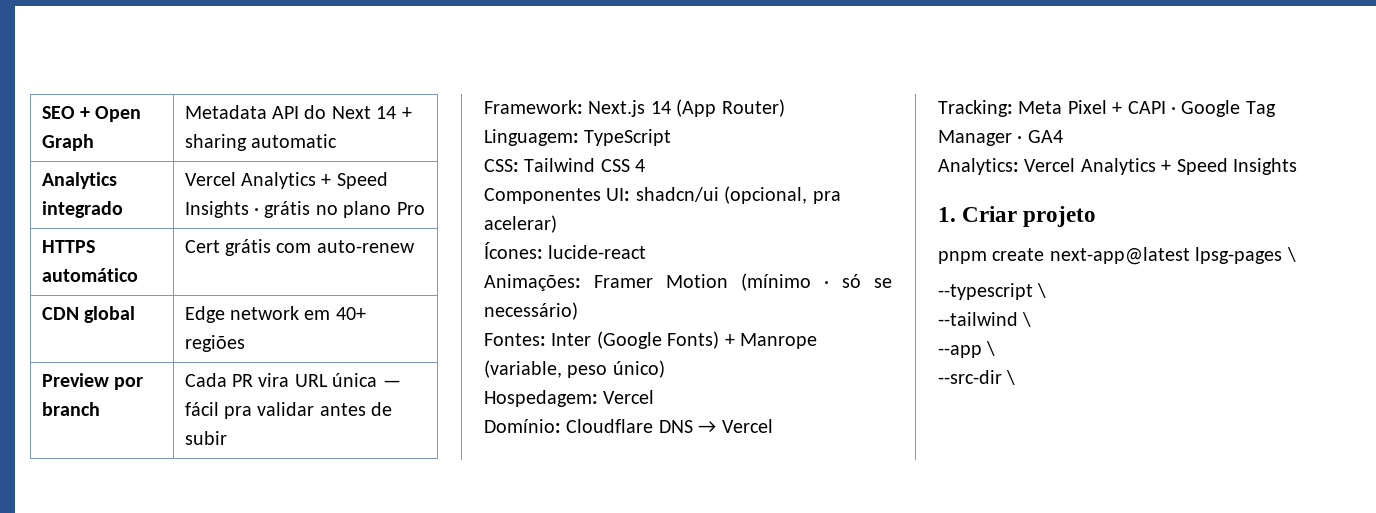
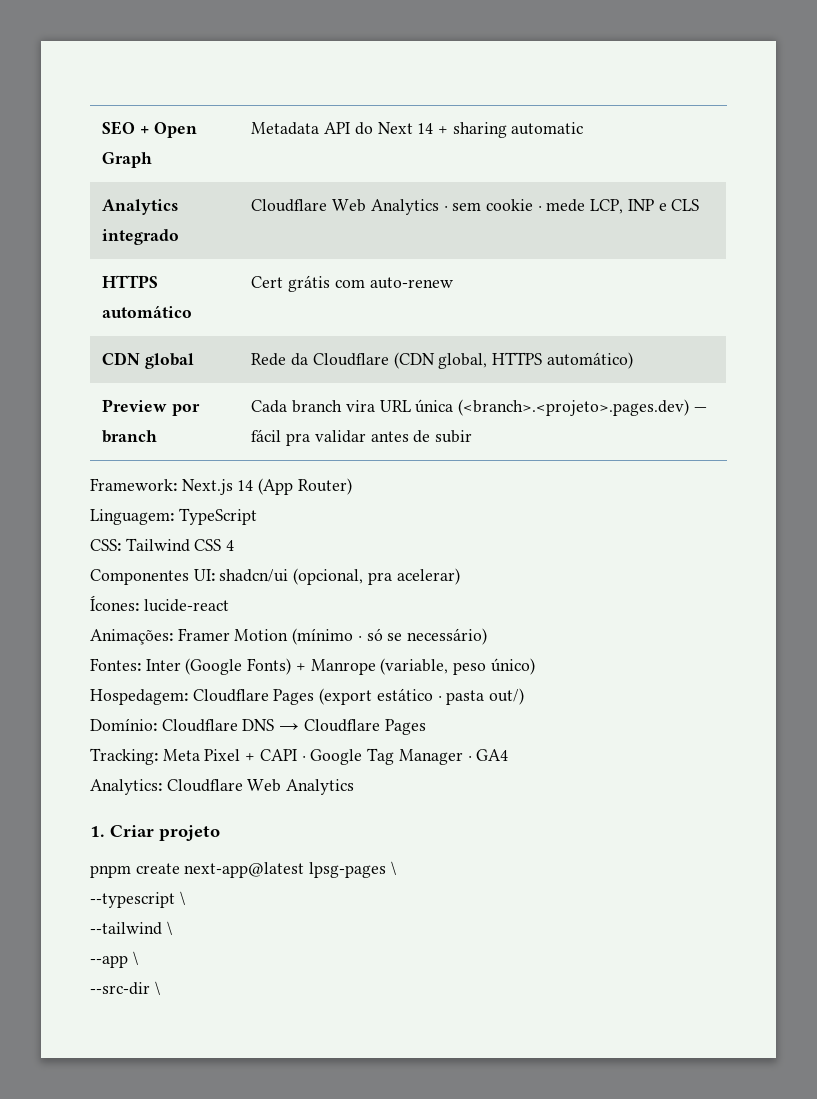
- Analytics integrado | Vercel Analytics + Speed Insights · grátis no plano Pro
+ Analytics integrado | Cloudflare Web Analytics · sem cookie · mede LCP, INP e CLS
- CDN global | Edge network em 40+ regiões
+ CDN global | Rede da Cloudflare (CDN global, HTTPS automático)
- Preview por branch | Cada PR vira URL única — fácil pra validar antes de subir
+ Preview por branch | Cada branch vira URL única (<branch>.<projeto>.pages.dev) — fácil pra validar antes de subir
- Hospedagem: Vercel
+ Hospedagem: Cloudflare Pages (export estático · pasta out/)
- Domínio: Cloudflare DNS → Vercel
+ Domínio: Cloudflare DNS → Cloudflare Pages
- Analytics: Vercel Analytics + Speed Insights
+ Analytics: Cloudflare Web Analytics

